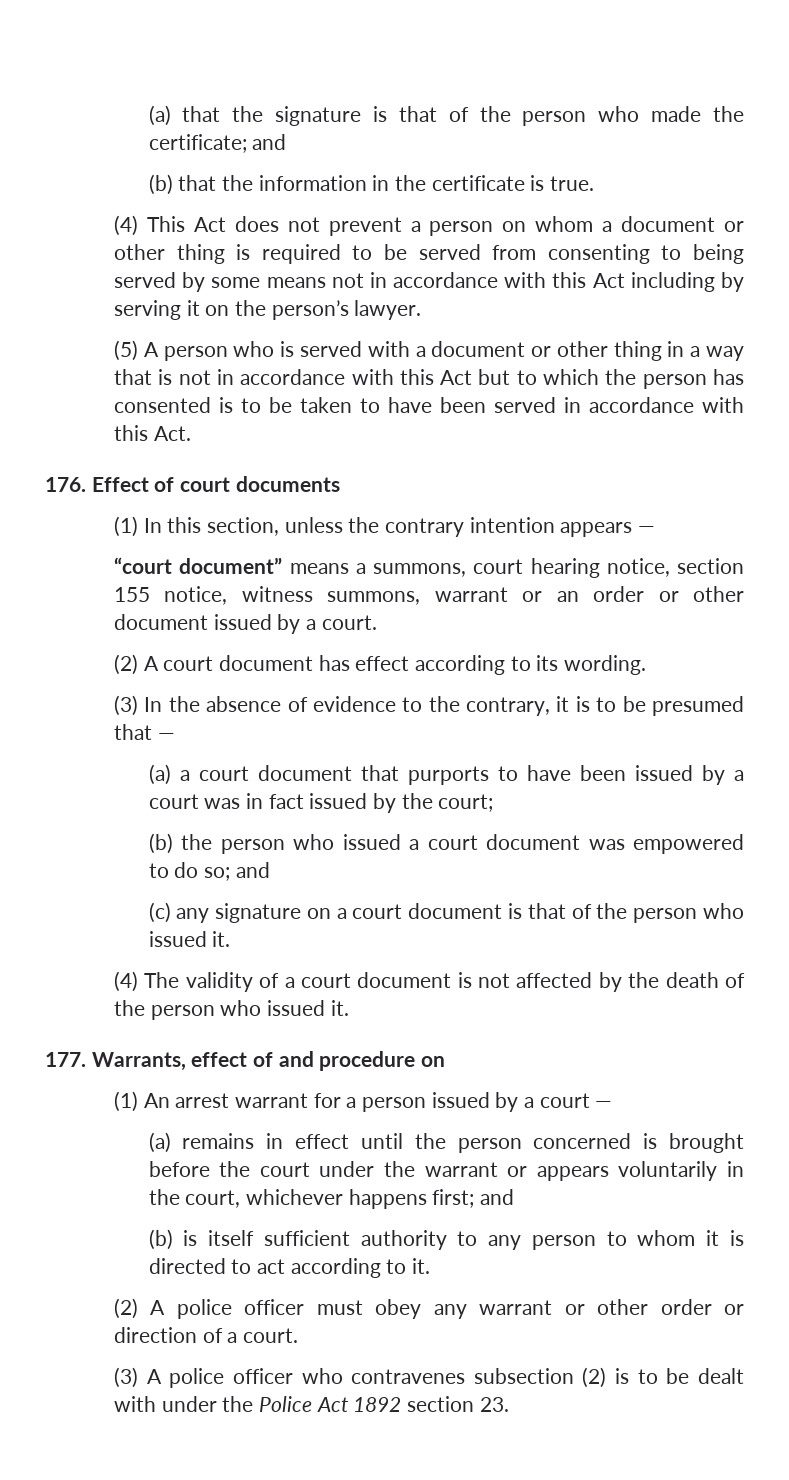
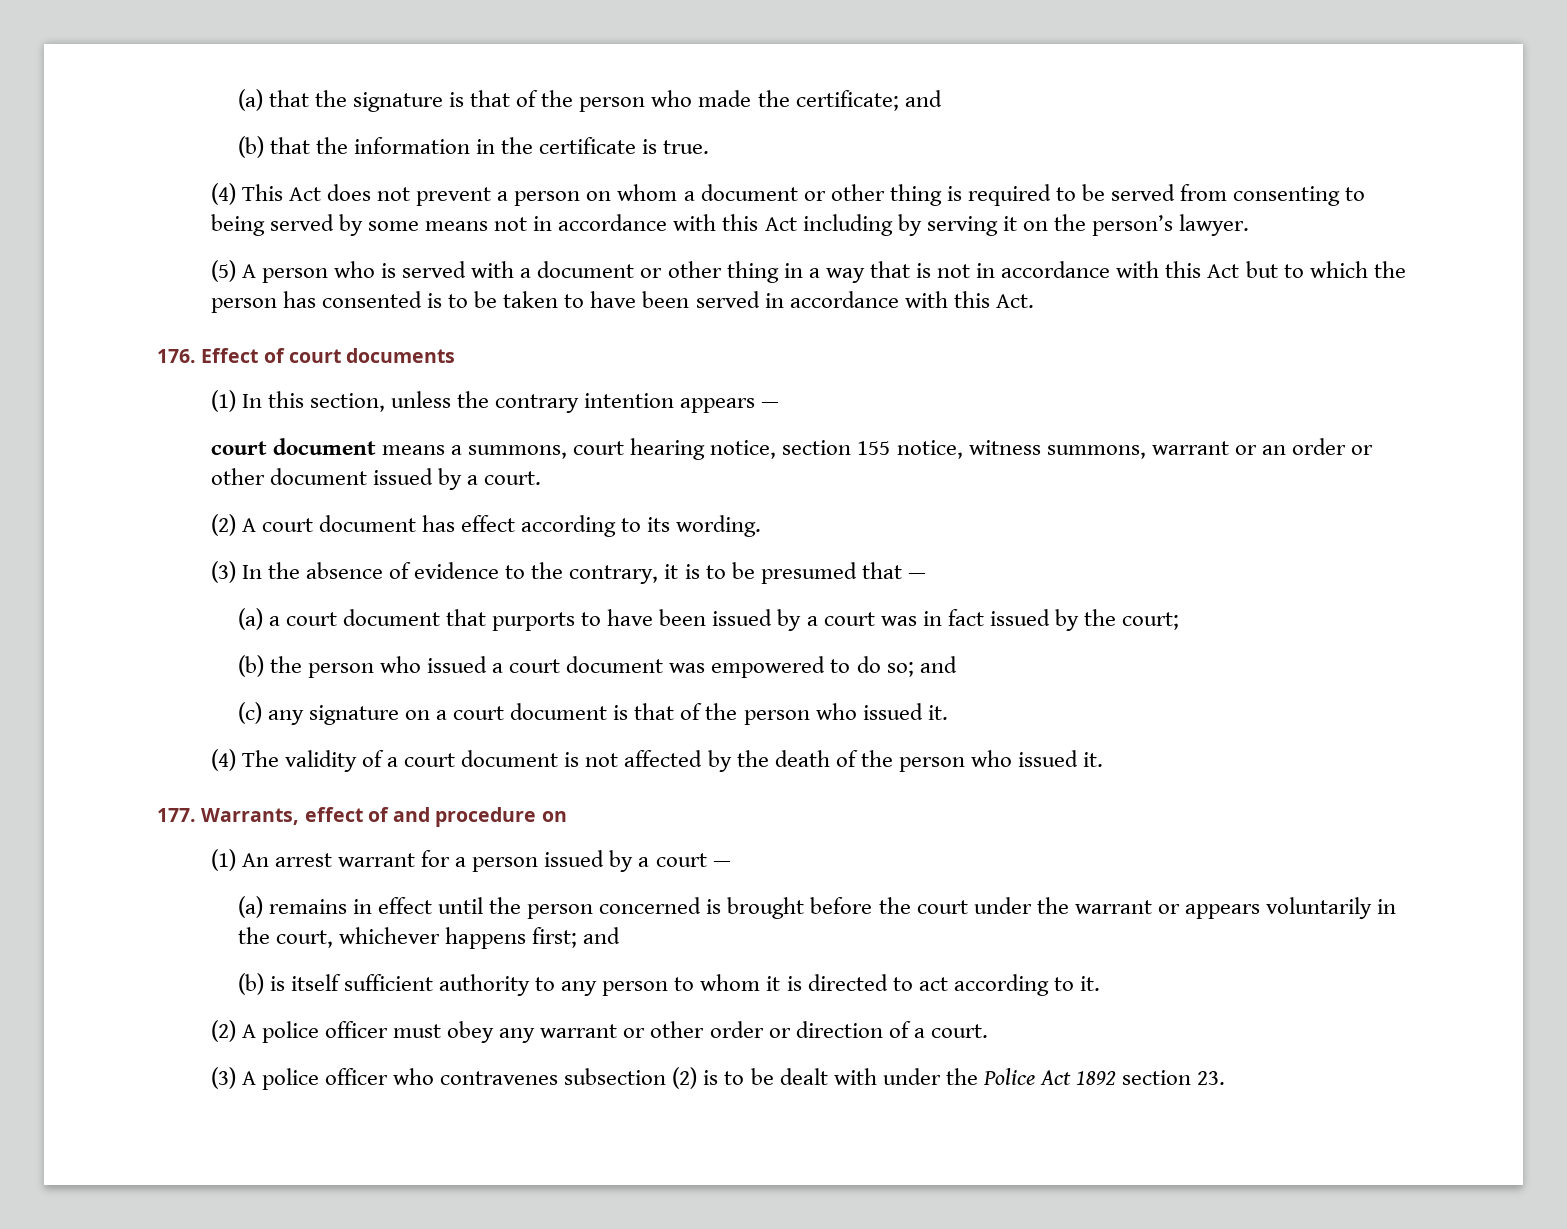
- “court document” means a summons, court hearing notice, section 155 notice, witness summons, warrant or an order or other document issued by a court.
+ court document means a summons, court hearing notice, section 155 notice, witness summons, warrant or an order or other document issued by a court.

